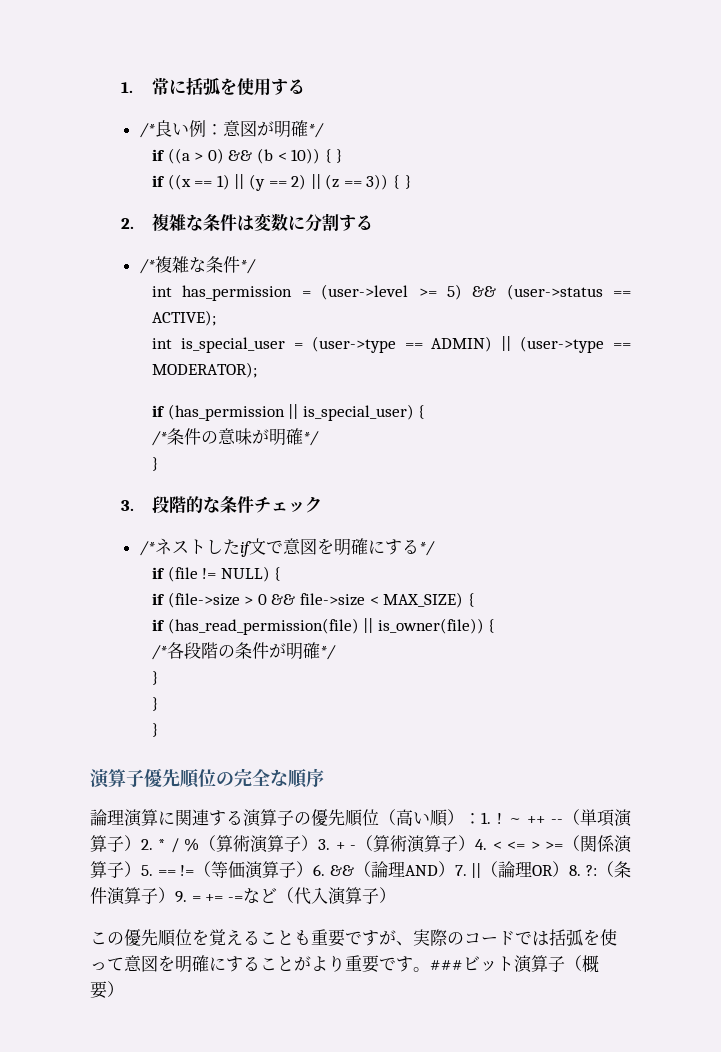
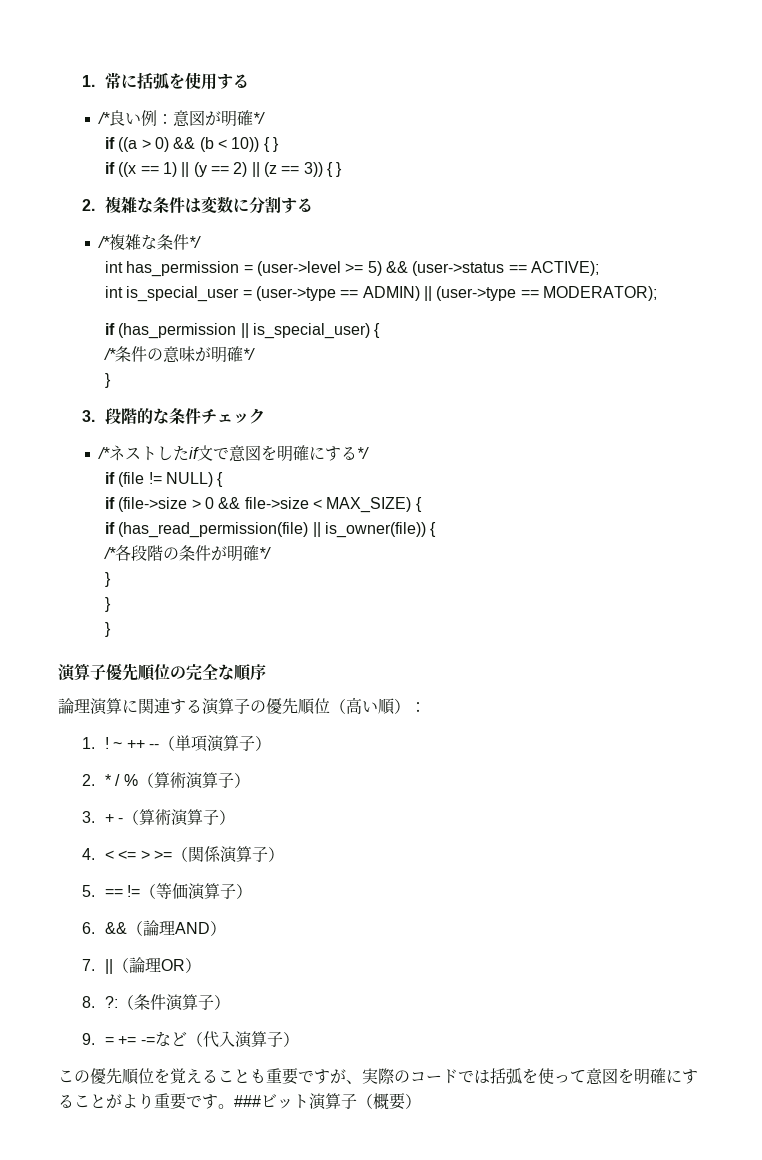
- 論理演算に関連する演算子の優先順位（高い順）：1. !
+ 論理演算に関連する演算子の優先順位（高い順）：
+ 1. !
- ~ ++ --（単項演算子）2. * / %（算術演算子）3. + -（算術演算子）4. < <= > >=（関係演算子）5. == !=（等価演算子）6. &&（論理AND）7. ||（論理OR）8. ?:（条件演算子）9. = += -=など（代入演算子）
+ ~ ++ --（単項演算子）
+ 2. * / %（算術演算子）
+ 3. + -（算術演算子）
+ 4. < <= > >=（関係演算子）
+ 5. == !=（等価演算子）
+ 6. &&（論理AND）
+ 7. ||（論理OR）
+ 8. ?:（条件演算子）
+ 9. = += -=など（代入演算子）

